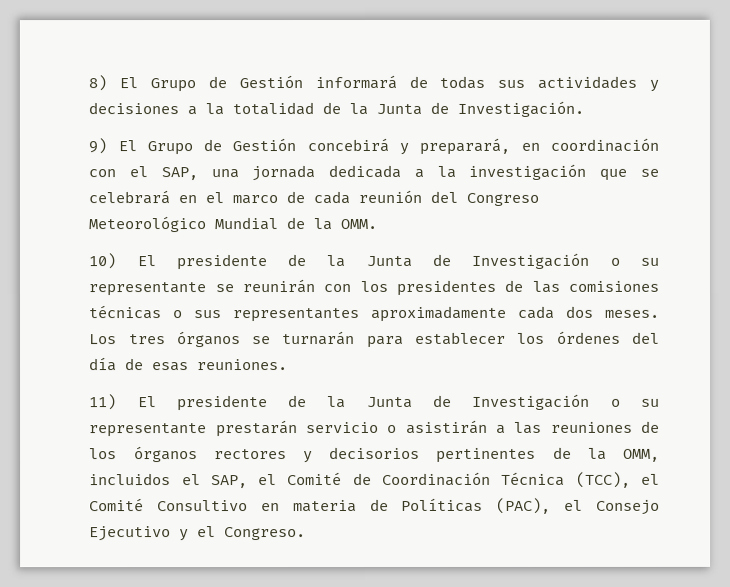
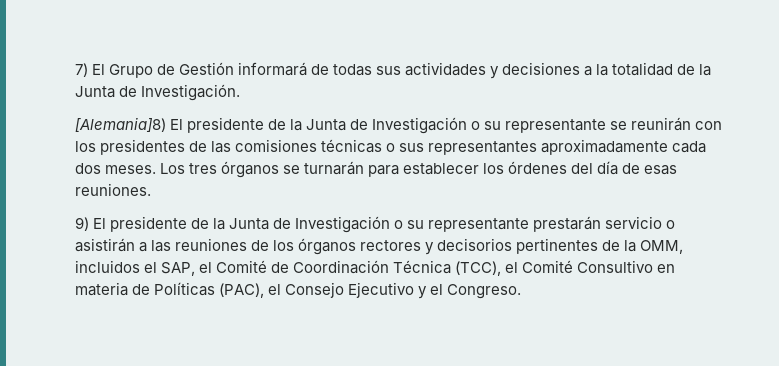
- 8) El Grupo de Gestión informará de todas sus actividades y decisiones a la totalidad de la Junta de Investigación.
+ 7) El Grupo de Gestión informará de todas sus actividades y decisiones a la totalidad de la Junta de Investigación.
- 9) El Grupo de Gestión concebirá y preparará, en coordinación con el SAP, una jornada dedicada a la investigación que se celebrará en el marco de cada reunión del Congreso Meteorológico Mundial de la OMM.
- 10) El presidente de la Junta de Investigación o su representante se reunirán con los presidentes de las comisiones técnicas o sus representantes aproximadamente cada dos meses.
+ [Alemania]8) El presidente de la Junta de Investigación o su representante se reunirán con los presidentes de las comisiones técnicas o sus representantes aproximadamente cada dos meses.
- 11) El presidente de la Junta de Investigación o su representante prestarán servicio o asistirán a las reuniones de los órganos rectores y decisorios pertinentes de la OMM, incluidos el SAP, el Comité de Coordinación Técnica (TCC), el Comité Consultivo en materia de Políticas (PAC), el Consejo Ejecutivo y el Congreso.
+ 9) El presidente de la Junta de Investigación o su representante prestarán servicio o asistirán a las reuniones de los órganos rectores y decisorios pertinentes de la OMM, incluidos el SAP, el Comité de Coordinación Técnica (TCC), el Comité Consultivo en materia de Políticas (PAC), el Consejo Ejecutivo y el Congreso.

